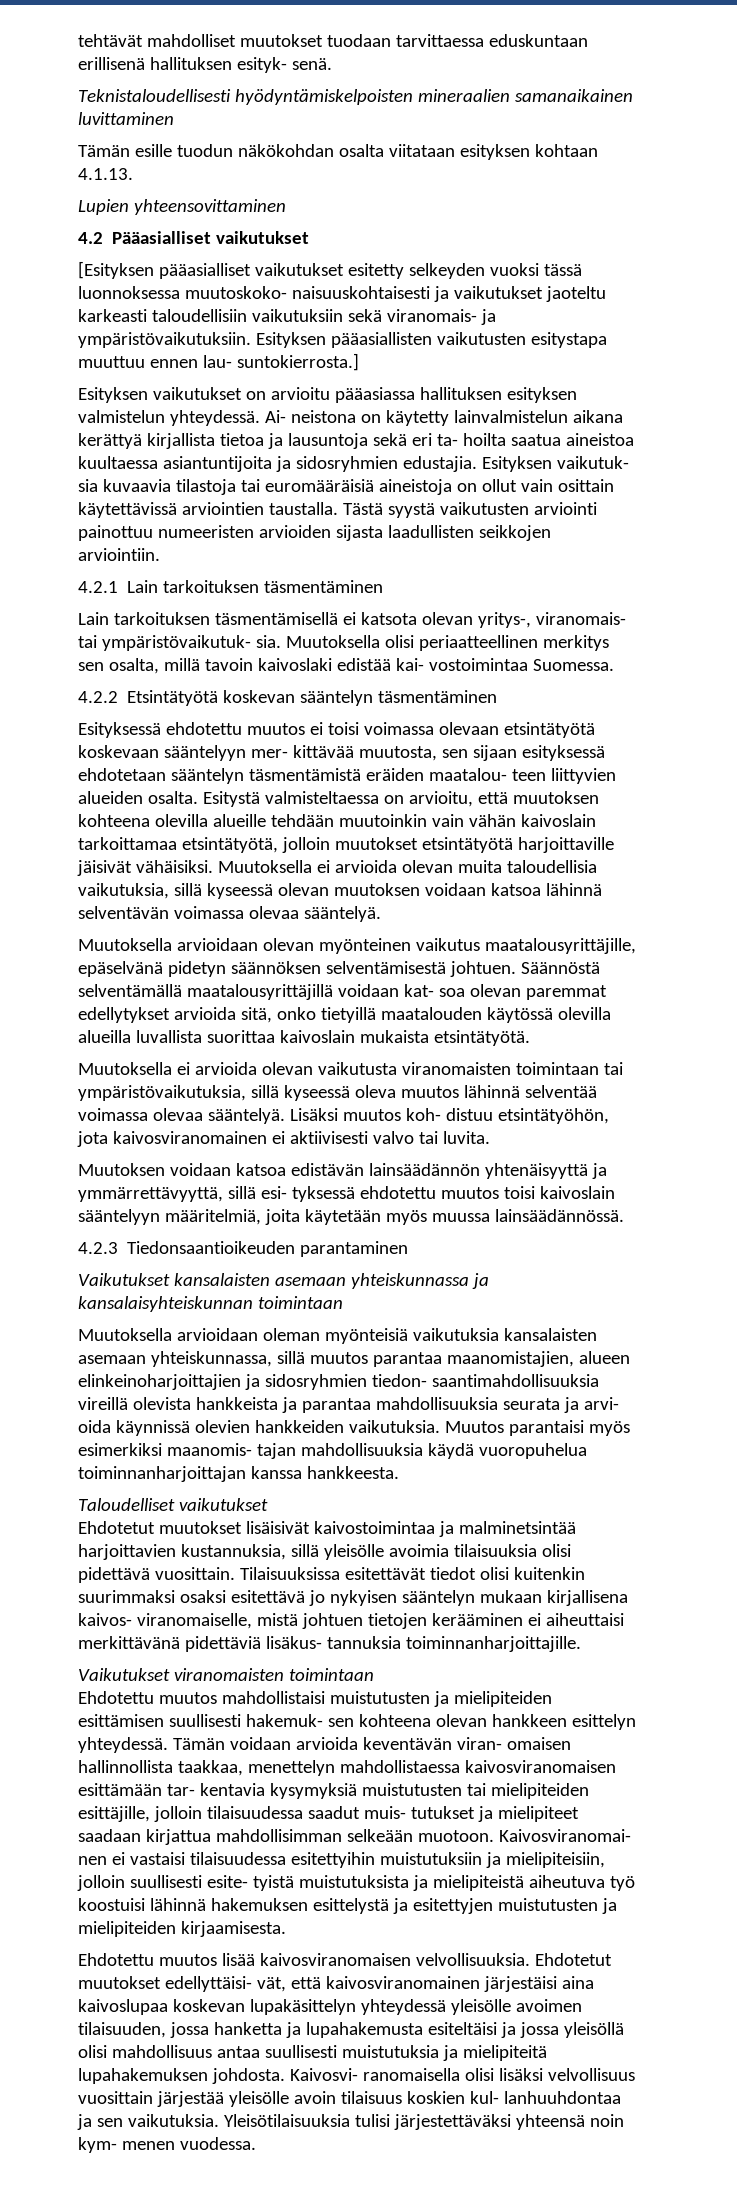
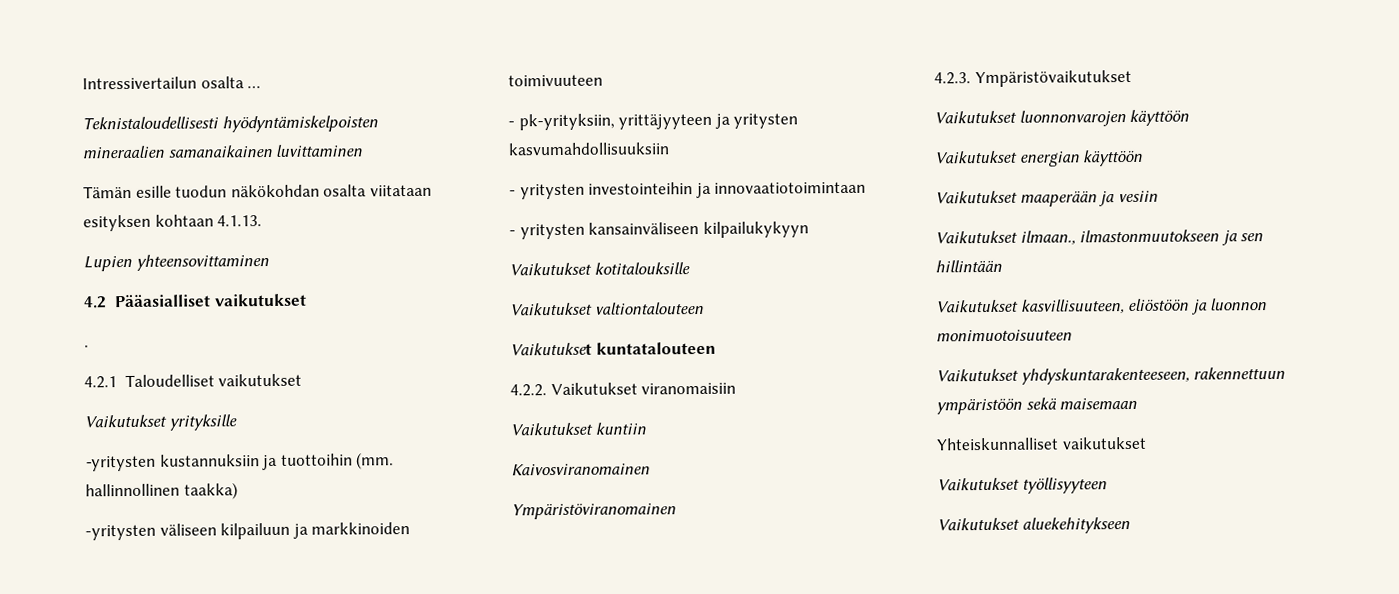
- tehtävät mahdolliset muutokset tuodaan tarvittaessa eduskuntaan erillisenä hallituksen esityk- senä.
+ Intressivertailun osalta …
- [Esityksen pääasialliset vaikutukset esitetty selkeyden vuoksi tässä luonnoksessa muutoskoko- naisuuskohtaisesti ja vaikutukset jaoteltu karkeasti taloudellisiin vaikutuksiin sekä viranomais- ja ympäristövaikutuksiin. Esityksen pääasiallisten vaikutusten esitystapa muuttuu ennen lau- suntokierrosta.]
- Esityksen vaikutukset on arvioitu pääasiassa hallituksen esityksen valmistelun yhteydessä. Ai- neistona on käytetty lainvalmistelun aikana kerättyä kirjallista tietoa ja lausuntoja sekä eri ta- hoilta saatua aineistoa kuultaessa asiantuntijoita ja sidosryhmien edustajia. Esityksen vaikutuk- sia kuvaavia tilastoja tai euromääräisiä aineistoja on ollut vain osittain käytettävissä arviointien taustalla. Tästä syystä vaikutusten arviointi painottuu numeeristen arvioiden sijasta laadullisten seikkojen arviointiin.
- 4.2.1 Lain tarkoituksen täsmentäminen
- Lain tarkoituksen täsmentämisellä ei katsota olevan yritys-, viranomais- tai ympäristövaikutuk- sia. Muutoksella olisi periaatteellinen merkitys sen osalta, millä tavoin kaivoslaki edistää kai- vostoimintaa Suomessa.
- 4.2.2 Etsintätyötä koskevan sääntelyn täsmentäminen
- Esityksessä ehdotettu muutos ei toisi voimassa olevaan etsintätyötä koskevaan sääntelyyn mer- kittävää muutosta, sen sijaan esityksessä ehdotetaan sääntelyn täsmentämistä eräiden maatalou- teen liittyvien alueiden osalta. Esitystä valmisteltaessa on arvioitu, että muutoksen kohteena olevilla alueille tehdään muutoinkin vain vähän kaivoslain tarkoittamaa etsintätyötä, jolloin muutokset etsintätyötä harjoittaville jäisivät vähäisiksi. Muutoksella ei arvioida olevan muita taloudellisia vaikutuksia, sillä kyseessä olevan muutoksen voidaan katsoa lähinnä selventävän voimassa olevaa sääntelyä.
- Muutoksella arvioidaan olevan myönteinen vaikutus maatalousyrittäjille, epäselvänä pidetyn säännöksen selventämisestä johtuen. Säännöstä selventämällä maatalousyrittäjillä voidaan kat- soa olevan paremmat edellytykset arvioida sitä, onko tietyillä maatalouden käytössä olevilla alueilla luvallista suorittaa kaivoslain mukaista etsintätyötä.
- Muutoksella ei arvioida olevan vaikutusta viranomaisten toimintaan tai ympäristövaikutuksia, sillä kyseessä oleva muutos lähinnä selventää voimassa olevaa sääntelyä. Lisäksi muutos koh- distuu etsintätyöhön, jota kaivosviranomainen ei aktiivisesti valvo tai luvita.
- Muutoksen voidaan katsoa edistävän lainsäädännön yhtenäisyyttä ja ymmärrettävyyttä, sillä esi- tyksessä ehdotettu muutos toisi kaivoslain sääntelyyn määritelmiä, joita käytetään myös muussa lainsäädännössä.
- 4.2.3 Tiedonsaantioikeuden parantaminen
- Vaikutukset kansalaisten asemaan yhteiskunnassa ja kansalaisyhteiskunnan toimintaan
- Muutoksella arvioidaan oleman myönteisiä vaikutuksia kansalaisten asemaan yhteiskunnassa, sillä muutos parantaa maanomistajien, alueen elinkeinoharjoittajien ja sidosryhmien tiedon- saantimahdollisuuksia vireillä olevista hankkeista ja parantaa mahdollisuuksia seurata ja arvi- oida käynnissä olevien hankkeiden vaikutuksia. Muutos parantaisi myös esimerkiksi maanomis- tajan mahdollisuuksia käydä vuoropuhelua toiminnanharjoittajan kanssa hankkeesta.
- Taloudelliset vaikutukset
- Ehdotetut muutokset lisäisivät kaivostoimintaa ja malminetsintää harjoittavien kustannuksia, sillä yleisölle avoimia tilaisuuksia olisi pidettävä vuosittain. Tilaisuuksissa esitettävät tiedot olisi kuitenkin suurimmaksi osaksi esitettävä jo nykyisen sääntelyn mukaan kirjallisena kaivos- viranomaiselle, mistä johtuen tietojen kerääminen ei aiheuttaisi merkittävänä pidettäviä lisäkus- tannuksia toiminnanharjoittajille.
- Vaikutukset viranomaisten toimintaan
- Ehdotettu muutos mahdollistaisi muistutusten ja mielipiteiden esittämisen suullisesti hakemuk- sen kohteena olevan hankkeen esittelyn yhteydessä. Tämän voidaan arvioida keventävän viran- omaisen hallinnollista taakkaa, menettelyn mahdollistaessa kaivosviranomaisen esittämään tar- kentavia kysymyksiä muistutusten tai mielipiteiden esittäjille, jolloin tilaisuudessa saadut muis- tutukset ja mielipiteet saadaan kirjattua mahdollisimman selkeään muotoon. Kaivosviranomai- nen ei vastaisi tilaisuudessa esitettyihin muistutuksiin ja mielipiteisiin, jolloin suullisesti esite- tyistä muistutuksista ja mielipiteistä aiheutuva työ koostuisi lähinnä hakemuksen esittelystä ja esitettyjen muistutusten ja mielipiteiden kirjaamisesta.
- Ehdotettu muutos lisää kaivosviranomaisen velvollisuuksia. Ehdotetut muutokset edellyttäisi- vät, että kaivosviranomainen järjestäisi aina kaivoslupaa koskevan lupakäsittelyn yhteydessä yleisölle avoimen tilaisuuden, jossa hanketta ja lupahakemusta esiteltäisi ja jossa yleisöllä olisi mahdollisuus antaa suullisesti muistutuksia ja mielipiteitä lupahakemuksen johdosta. Kaivosvi- ranomaisella olisi lisäksi velvollisuus vuosittain järjestää yleisölle avoin tilaisuus koskien kul- lanhuuhdontaa ja sen vaikutuksia. Yleisötilaisuuksia tulisi järjestettäväksi yhteensä noin kym- menen vuodessa.
+ .
+ 4.2.1 Taloudelliset vaikutukset
+ Vaikutukset yrityksille
+ -yritysten kustannuksiin ja tuottoihin (mm. hallinnollinen taakka)
+ -yritysten väliseen kilpailuun ja markkinoiden toimivuuteen
+ - pk-yrityksiin, yrittäjyyteen ja yritysten kasvumahdollisuuksiin
+ - yritysten investointeihin ja innovaatiotoimintaan
+ - yritysten kansainväliseen kilpailukykyyn
+ Vaikutukset kotitalouksille
+ Vaikutukset valtiontalouteen
+ Vaikutukset kuntatalouteen
+ 4.2.2. Vaikutukset viranomaisiin
+ Vaikutukset kuntiin
+ Kaivosviranomainen
+ Ympäristöviranomainen
+ 4.2.3. Ympäristövaikutukset
+ Vaikutukset luonnonvarojen käyttöön
+ Vaikutukset energian käyttöön
+ Vaikutukset maaperään ja vesiin
+ Vaikutukset ilmaan., ilmastonmuutokseen ja sen hillintään
+ Vaikutukset kasvillisuuteen, eliöstöön ja luonnon monimuotoisuuteen
+ Vaikutukset yhdyskuntarakenteeseen, rakennettuun ympäristöön sekä maisemaan
+ Yhteiskunnalliset vaikutukset
+ Vaikutukset työllisyyteen
+ Vaikutukset aluekehitykseen

